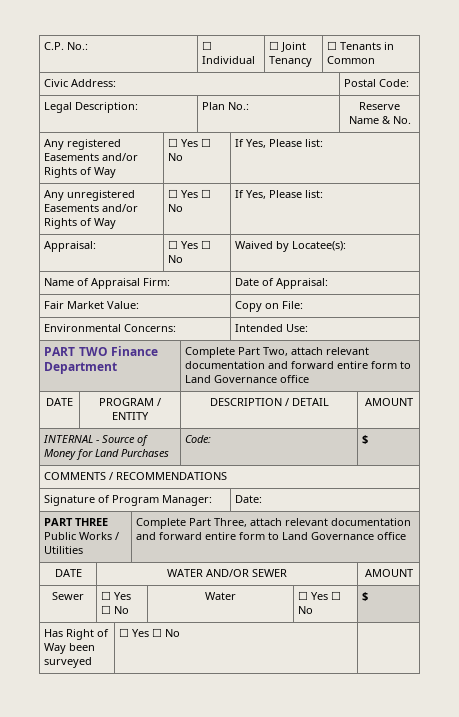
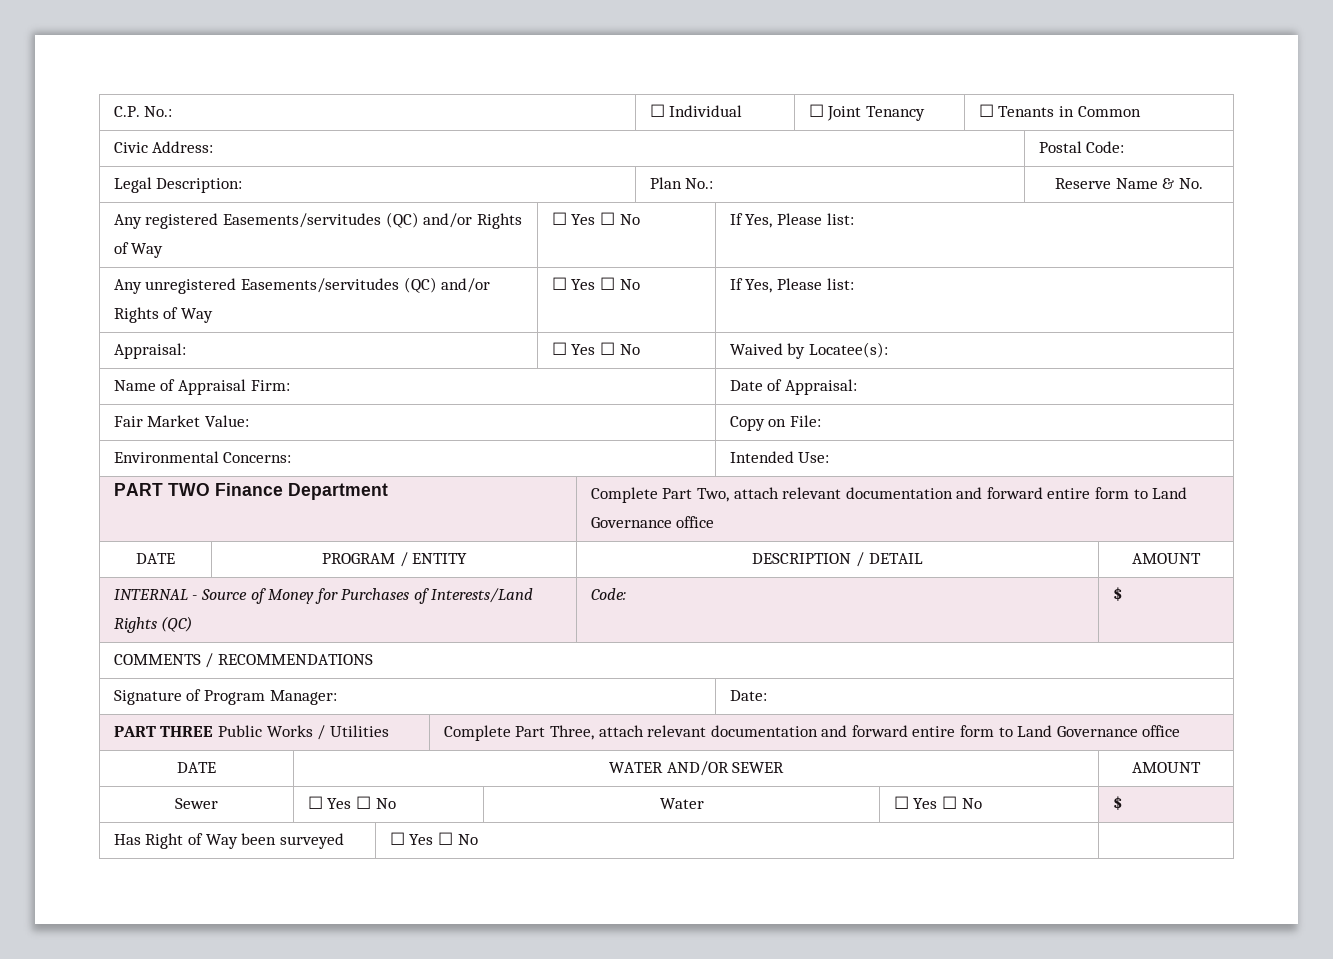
- Any registered Easements and/or Rights of Way | ☐ Yes ☐ No | If Yes, Please list:
+ Any registered Easements/servitudes (QC) and/or Rights of Way | ☐ Yes ☐ No | If Yes, Please list:
- Any unregistered Easements and/or Rights of Way | ☐ Yes ☐ No | If Yes, Please list:
+ Any unregistered Easements/servitudes (QC) and/or Rights of Way | ☐ Yes ☐ No | If Yes, Please list:
- INTERNAL - Source of Money for Land Purchases | Code: | $
+ INTERNAL - Source of Money for Purchases of Interests/Land Rights (QC) | Code: | $

